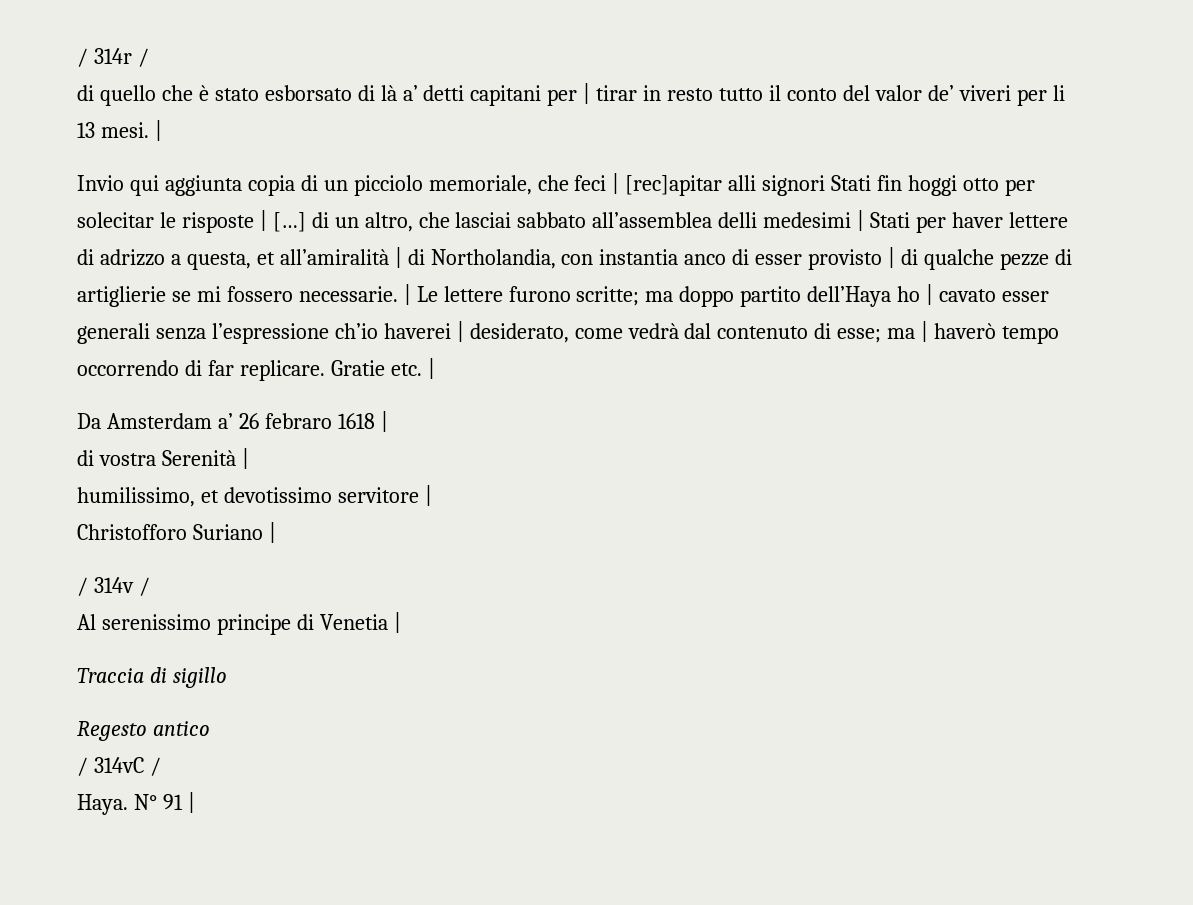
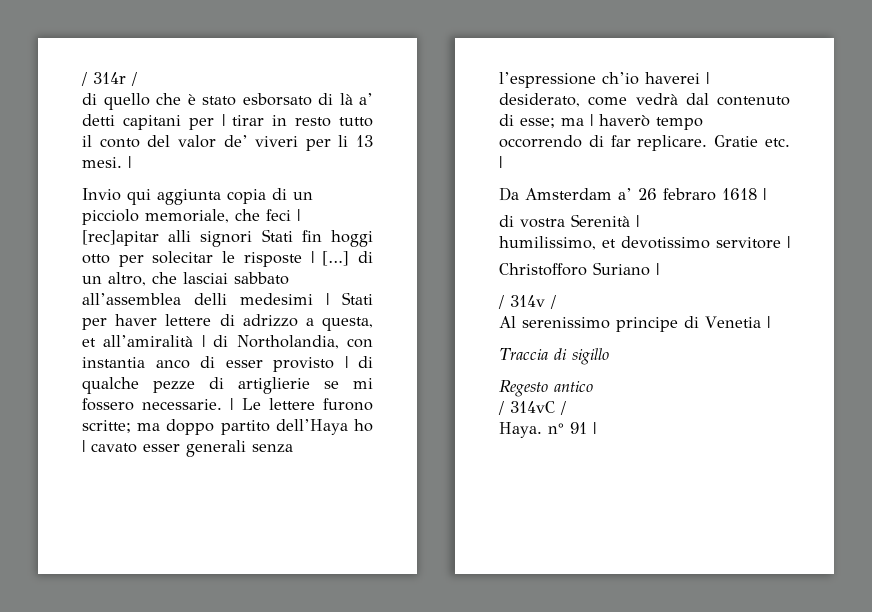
- Haya. N° 91 |
+ Haya. n° 91 |

